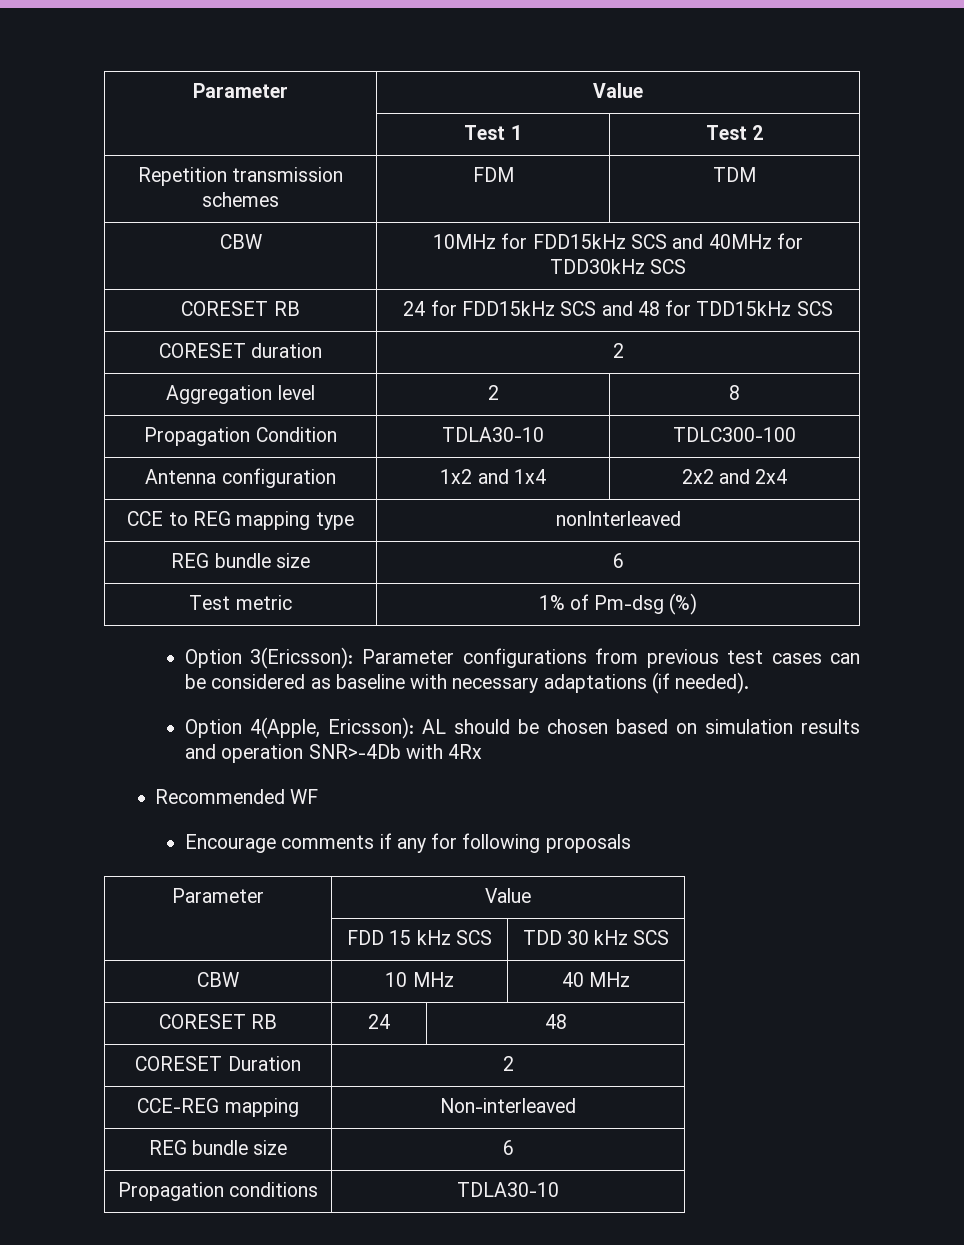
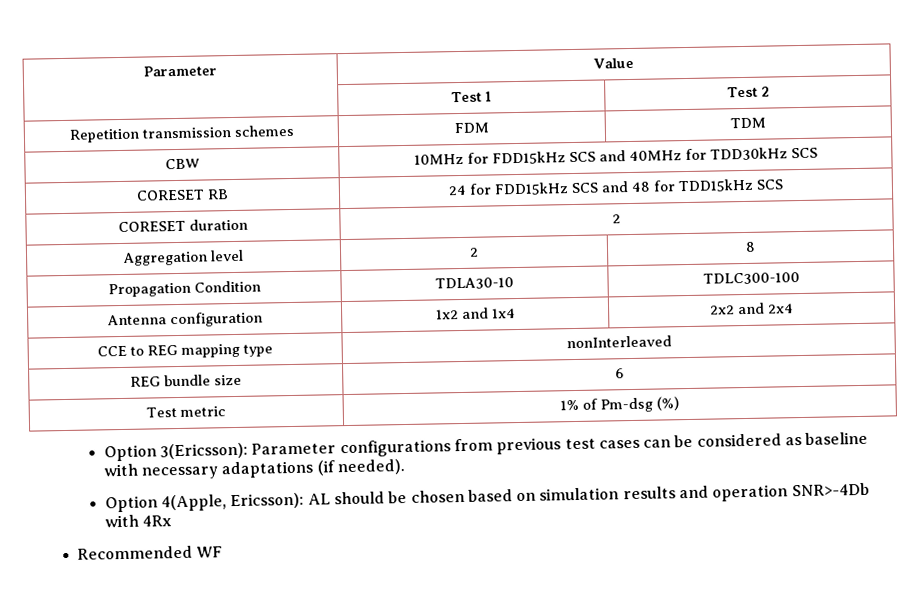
- Encourage comments if any for following proposals
- Parameter | Value
- | FDD 15 kHz SCS | TDD 30 kHz SCS
- CBW | 10 MHz | 40 MHz
- CORESET RB | 24 | 48
- CORESET Duration | 2
- CCE-REG mapping | Non-interleaved
- REG bundle size | 6
- Propagation conditions | TDLA30-10

